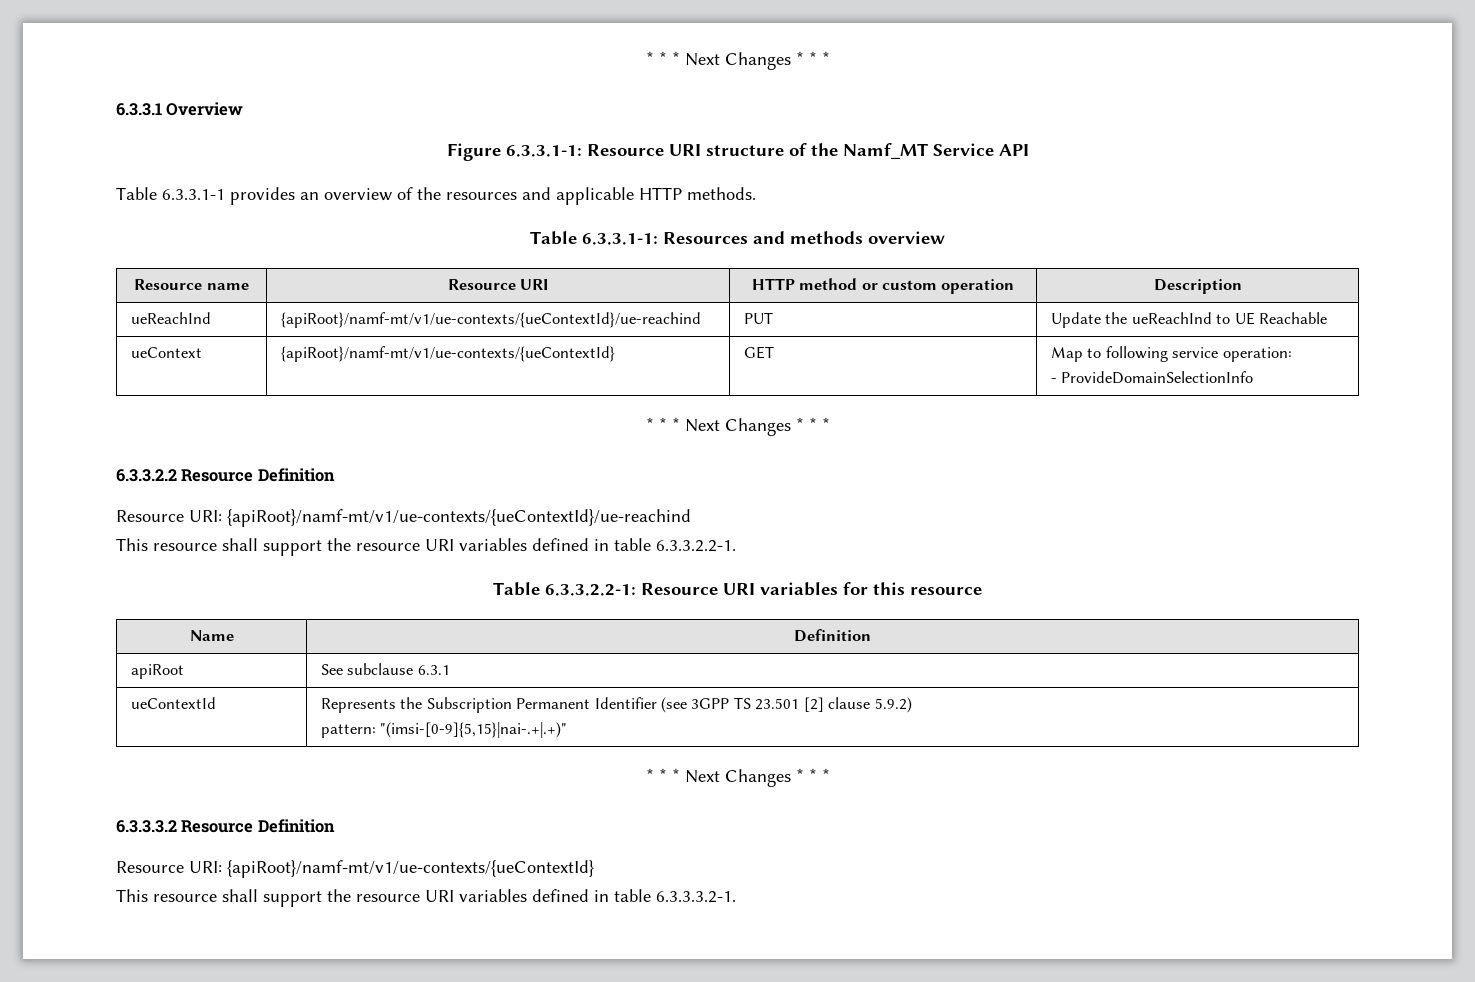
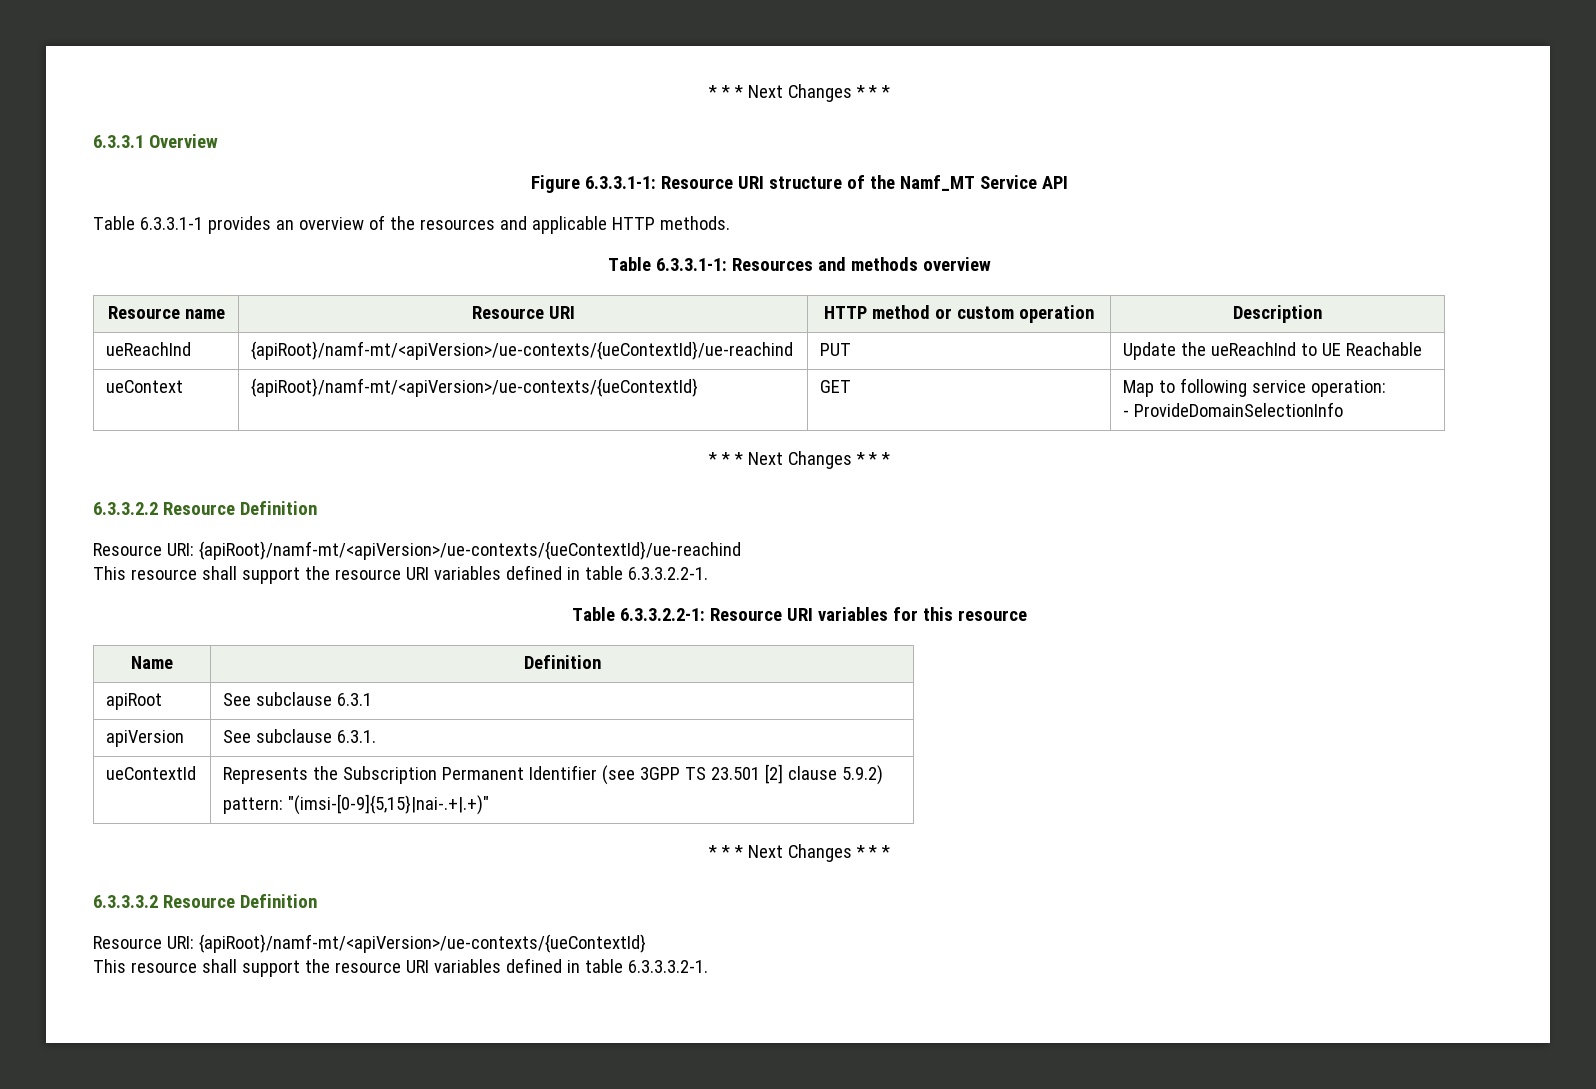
- ueReachInd | {apiRoot}/namf-mt/v1/ue-contexts/{ueContextId}/ue-reachind | PUT | Update the ueReachInd to UE Reachable
+ ueReachInd | {apiRoot}/namf-mt/<apiVersion>/ue-contexts/{ueContextId}/ue-reachind | PUT | Update the ueReachInd to UE Reachable
- ueContext | {apiRoot}/namf-mt/v1/ue-contexts/{ueContextId} | GET | Map to following service operation:
+ ueContext | {apiRoot}/namf-mt/<apiVersion>/ue-contexts/{ueContextId} | GET | Map to following service operation:
- Resource URI: {apiRoot}/namf-mt/v1/ue-contexts/{ueContextId}/ue-reachind
+ Resource URI: {apiRoot}/namf-mt/<apiVersion>/ue-contexts/{ueContextId}/ue-reachind
+ apiVersion | See subclause 6.3.1.
- Resource URI: {apiRoot}/namf-mt/v1/ue-contexts/{ueContextId}
+ Resource URI: {apiRoot}/namf-mt/<apiVersion>/ue-contexts/{ueContextId}

